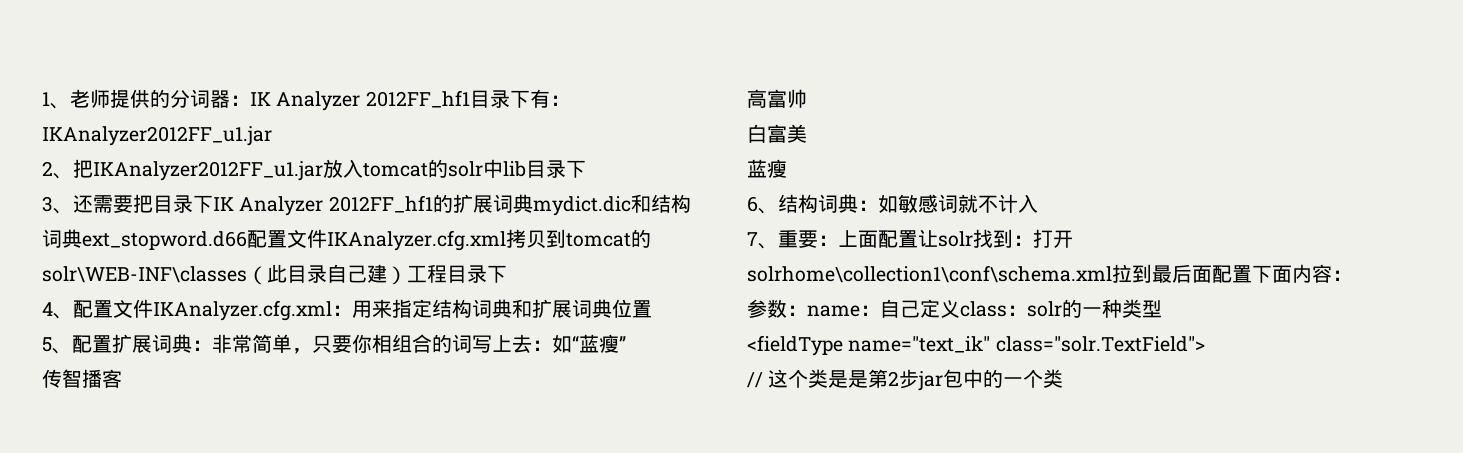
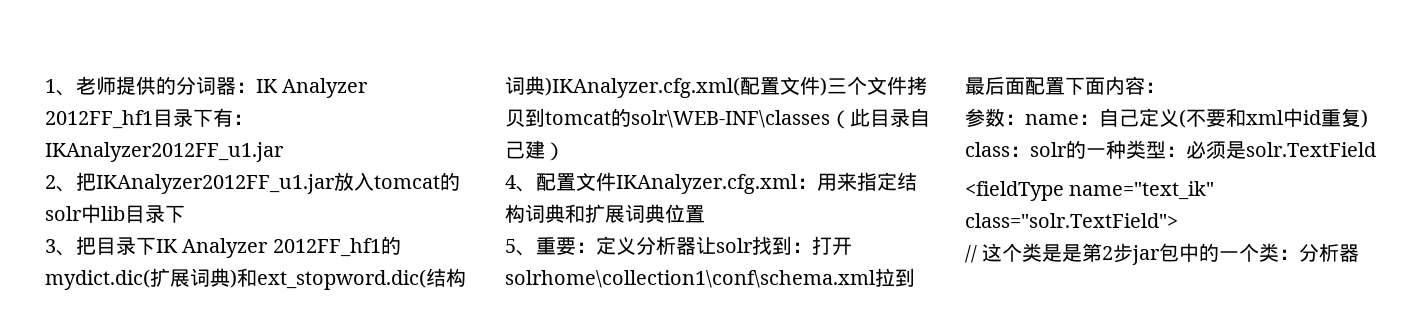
- 3、还需要把目录下IK Analyzer 2012FF_hf1的扩展词典mydict.dic和结构词典ext_stopword.d66配置文件IKAnalyzer.cfg.xml拷贝到tomcat的solr\WEB-INF\classes（此目录自己建）工程目录下
+ 3、把目录下IK Analyzer 2012FF_hf1的mydict.dic(扩展词典)和ext_stopword.dic(结构词典)IKAnalyzer.cfg.xml(配置文件)三个文件拷贝到tomcat的solr\WEB-INF\classes（此目录自己建）
- 5、配置扩展词典：非常简单，只要你相组合的词写上去：如“蓝瘦”
- 传智播客
- 高富帅
- 白富美
- 蓝瘦
- 6、结构词典：如敏感词就不计入
- 7、重要：上面配置让solr找到：打开solrhome\collection1\conf\schema.xml拉到最后面配置下面内容：
+ 5、重要：定义分析器让solr找到：打开solrhome\collection1\conf\schema.xml拉到最后面配置下面内容：
- 参数：name：自己定义class：solr的一种类型
+ 参数：name：自己定义(不要和xml中id重复) class：solr的一种类型：必须是solr.TextField
- // 这个类是是第2步jar包中的一个类
+ // 这个类是是第2步jar包中的一个类：分析器

